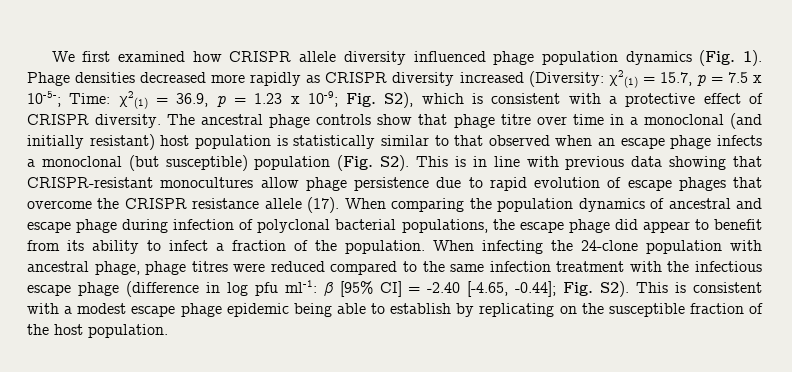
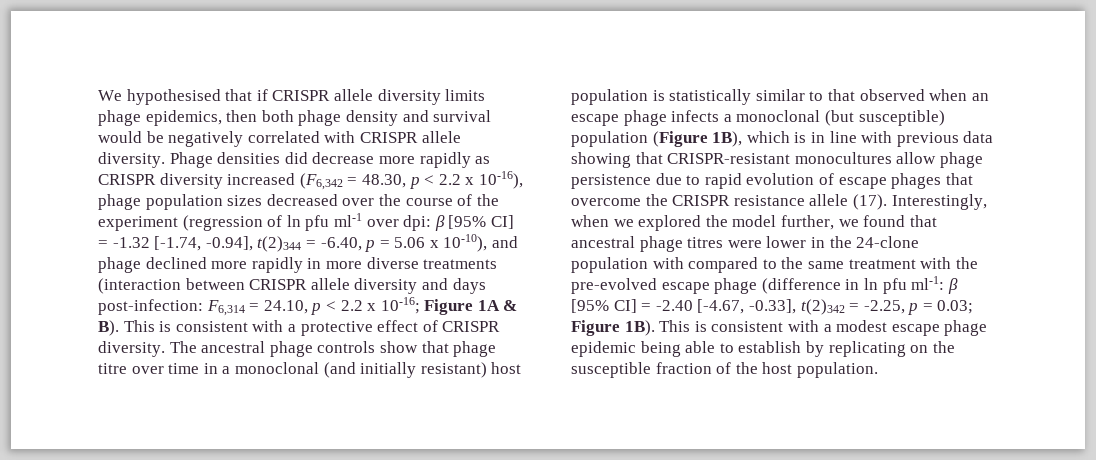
- We first examined how CRISPR allele diversity influenced phage population dynamics (Fig. 1). Phage densities decreased more rapidly as CRISPR diversity increased (Diversity: χ2(1) = 15.7, p = 7.5 x 10-5-; Time: χ2(1) = 36.9, p = 1.23 x 10-9; Fig. S2), which is consistent with a protective effect of CRISPR diversity.
+ We hypothesised that if CRISPR allele diversity limits phage epidemics, then both phage density and survival would be negatively correlated with CRISPR allele diversity. Phage densities did decrease more rapidly as CRISPR diversity increased (F6,342 = 48.30, p < 2.2 x 10-16), phage population sizes decreased over the course of the experiment (regression of ln pfu ml-1 over dpi: β [95% CI] = -1.32 [-1.74, -0.94], t(2)344 = -6.40, p = 5.06 x 10-10), and phage declined more rapidly in more diverse treatments (interaction between CRISPR allele diversity and days post-infection: F6,314 = 24.10, p < 2.2 x 10-16; Figure 1A & B). This is consistent with a protective effect of CRISPR diversity.
- The ancestral phage controls show that phage titre over time in a monoclonal (and initially resistant) host population is statistically similar to that observed when an escape phage infects a monoclonal (but susceptible) population (Fig. S2). This is in line with previous data showing that CRISPR-resistant monocultures allow phage persistence due to rapid evolution of escape phages that overcome the CRISPR resistance allele (17).
+ The ancestral phage controls show that phage titre over time in a monoclonal (and initially resistant) host population is statistically similar to that observed when an escape phage infects a monoclonal (but susceptible) population (Figure 1B), which is in line with previous data showing that CRISPR-resistant monocultures allow phage persistence due to rapid evolution of escape phages that overcome the CRISPR resistance allele (17).
- When comparing the population dynamics of ancestral and escape phage during infection of polyclonal bacterial populations, the escape phage did appear to benefit from its ability to infect a fraction of the population. When infecting the 24-clone population with ancestral phage, phage titres were reduced compared to the same infection treatment with the infectious escape phage (difference in log pfu ml-1: β [95% CI] = -2.40 [-4.65, -0.44]; Fig. S2). This is consistent with a modest escape phage epidemic being able to establish by replicating on the susceptible fraction of the host population.
+ Interestingly, when we explored the model further, we found that ancestral phage titres were lower in the 24-clone population with compared to the same treatment with the pre-evolved escape phage (difference in ln pfu ml-1: β [95% CI] = -2.40 [-4.67, -0.33], t(2)342 = -2.25, p = 0.03; Figure 1B). This is consistent with a modest escape phage epidemic being able to establish by replicating on the susceptible fraction of the host population.

